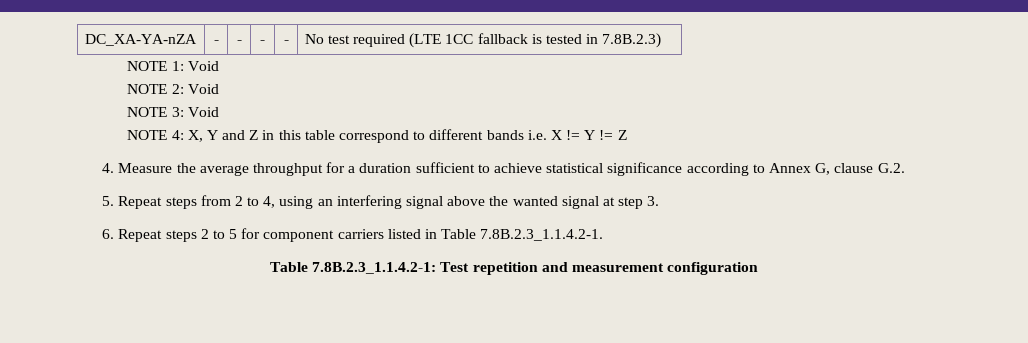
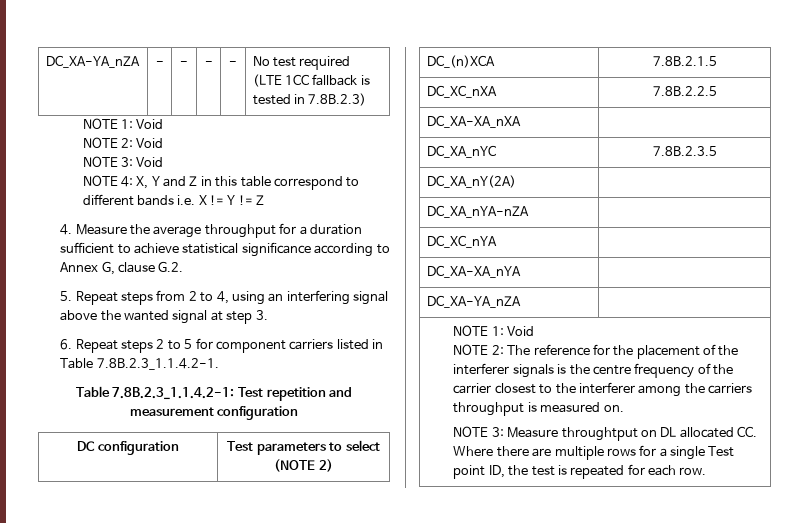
- DC_XA-YA-nZA | - | - | - | - | No test required (LTE 1CC fallback is tested in 7.8B.2.3)
+ DC_XA-YA_nZA | - | - | - | - | No test required (LTE 1CC fallback is tested in 7.8B.2.3)
+ DC configuration | Test parameters to select (NOTE 2)
+ DC_(n)XCA | 7.8B.2.1.5
+ DC_XC_nXA | 7.8B.2.2.5
+ DC_XA-XA_nXA |
+ DC_XA_nYC | 7.8B.2.3.5
+ DC_XA_nY(2A) |
+ DC_XA_nYA-nZA |
+ DC_XC_nYA |
+ DC_XA-XA_nYA |
+ DC_XA-YA_nZA |
+ NOTE 1: Void
+ NOTE 2: The reference for the placement of the interferer signals is the centre frequency of the carrier closest to the interferer among the carriers throughput is measured on.
+ NOTE 3: Measure throughtput on DL allocated CC. Where there are multiple rows for a single Test point ID, the test is repeated for each row.

